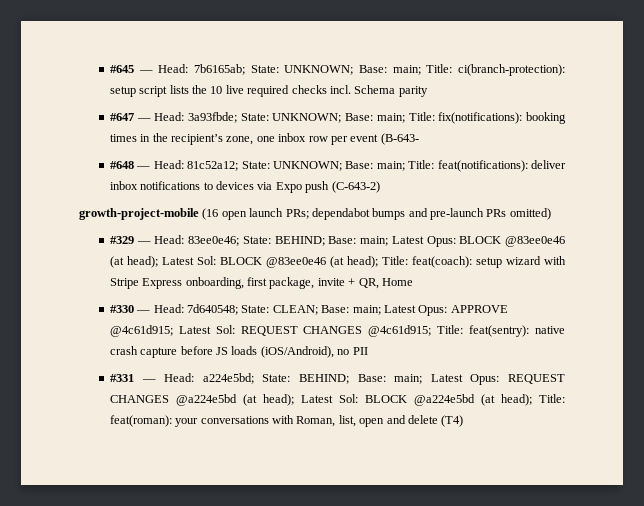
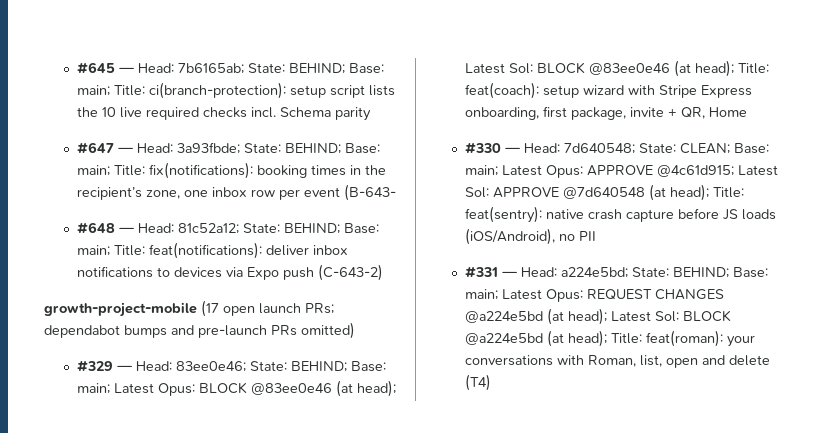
- #645 — Head: 7b6165ab; State: UNKNOWN; Base: main; Title: ci(branch-protection): setup script lists the 10 live required checks incl. Schema parity
+ #645 — Head: 7b6165ab; State: BEHIND; Base: main; Title: ci(branch-protection): setup script lists the 10 live required checks incl. Schema parity
- #647 — Head: 3a93fbde; State: UNKNOWN; Base: main; Title: fix(notifications): booking times in the recipient’s zone, one inbox row per event (B-643-
+ #647 — Head: 3a93fbde; State: BEHIND; Base: main; Title: fix(notifications): booking times in the recipient’s zone, one inbox row per event (B-643-
- #648 — Head: 81c52a12; State: UNKNOWN; Base: main; Title: feat(notifications): deliver inbox notifications to devices via Expo push (C-643-2)
+ #648 — Head: 81c52a12; State: BEHIND; Base: main; Title: feat(notifications): deliver inbox notifications to devices via Expo push (C-643-2)
- growth-project-mobile (16 open launch PRs; dependabot bumps and pre-launch PRs omitted)
+ growth-project-mobile (17 open launch PRs; dependabot bumps and pre-launch PRs omitted)
- #330 — Head: 7d640548; State: CLEAN; Base: main; Latest Opus: APPROVE @4c61d915; Latest Sol: REQUEST CHANGES @4c61d915; Title: feat(sentry): native crash capture before JS loads (iOS/Android), no PII
+ #330 — Head: 7d640548; State: CLEAN; Base: main; Latest Opus: APPROVE @4c61d915; Latest Sol: APPROVE @7d640548 (at head); Title: feat(sentry): native crash capture before JS loads (iOS/Android), no PII

